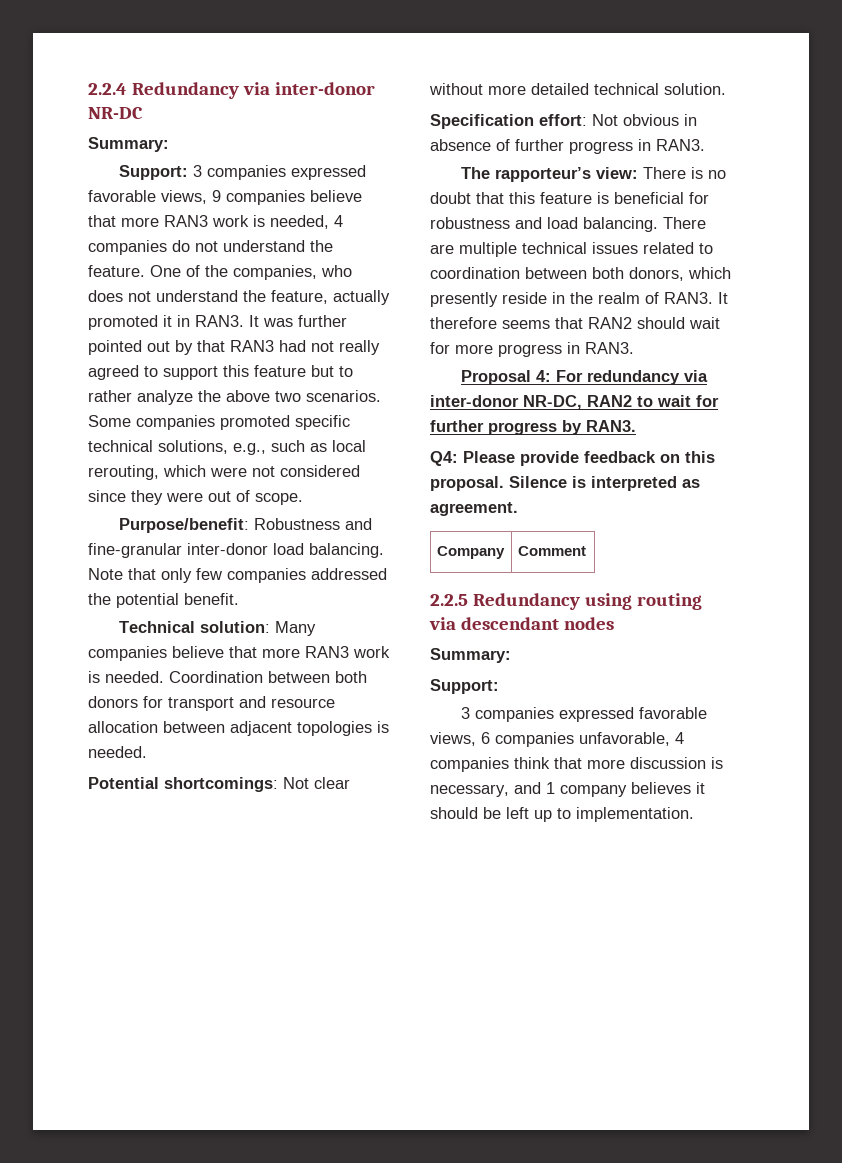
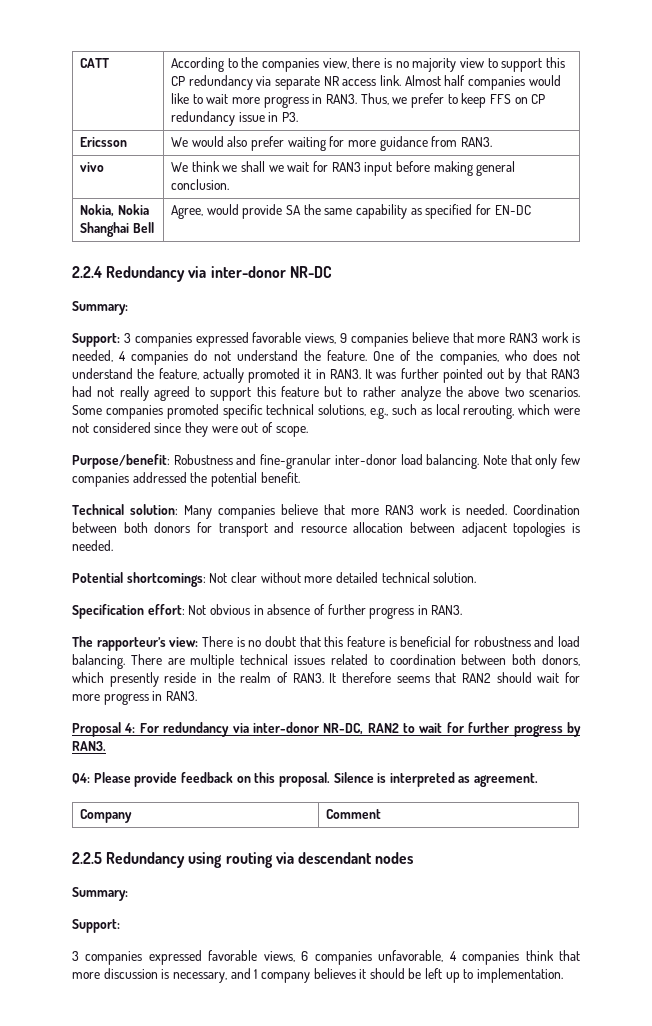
+ CATT | According to the companies view, there is no majority view to support this CP redundancy via separate NR access link. Almost half companies would like to wait more progress in RAN3. Thus, we prefer to keep FFS on CP redundancy issue in P3.
+ Ericsson | We would also prefer waiting for more guidance from RAN3.
+ vivo | We think we shall we wait for RAN3 input before making general conclusion.
+ Nokia, Nokia Shanghai Bell | Agree, would provide SA the same capability as specified for EN-DC

